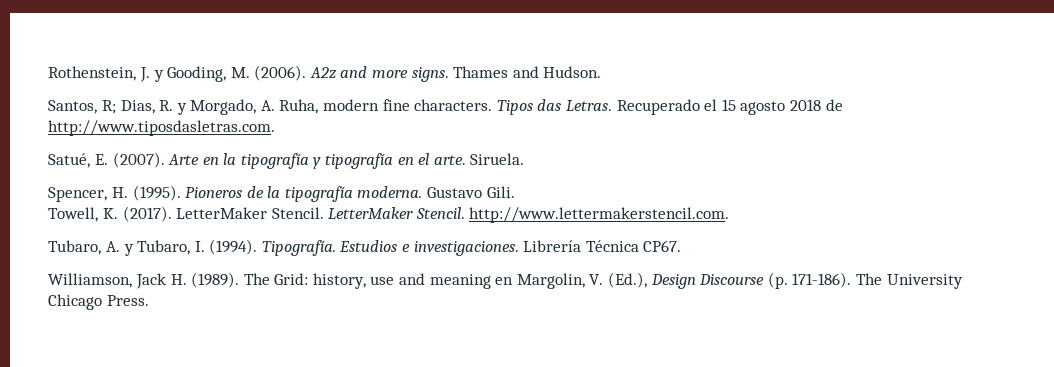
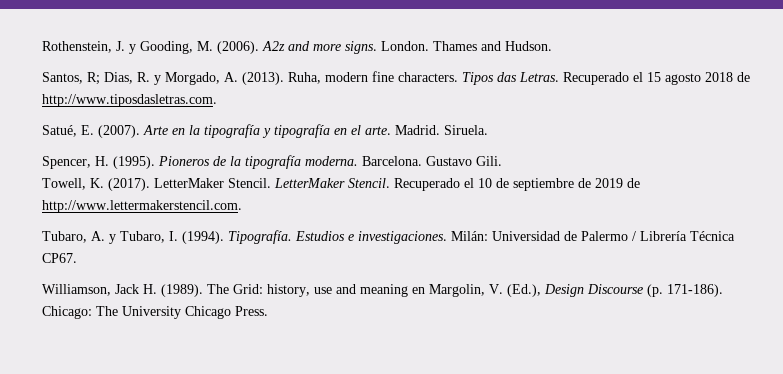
+ London.
- Santos, R; Dias, R. y Morgado, A. Ruha, modern fine characters.
+ Santos, R; Dias, R. y Morgado, A. (2013). Ruha, modern fine characters.
+ Madrid.
+ Barcelona.
- LetterMaker Stencil. http://www.lettermakerstencil.com.
+ LetterMaker Stencil. Recuperado el 10 de septiembre de 2019 de http://www.lettermakerstencil.com.
- Librería Técnica CP67.
+ Milán: Universidad de Palermo / Librería Técnica CP67.
- The University Chicago Press.
+ Chicago: The University Chicago Press.

